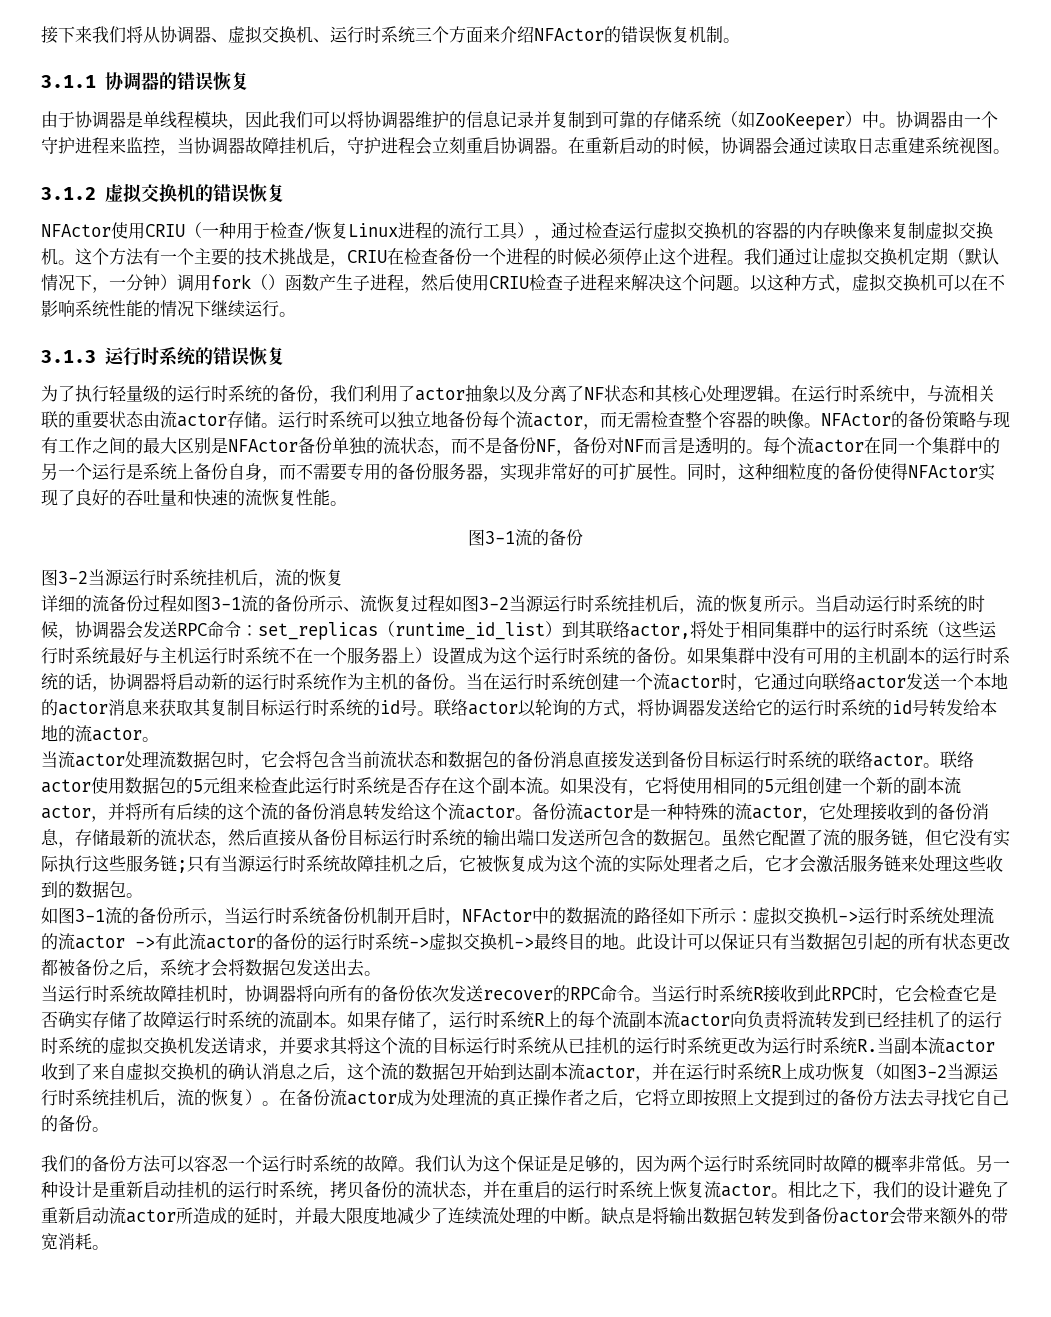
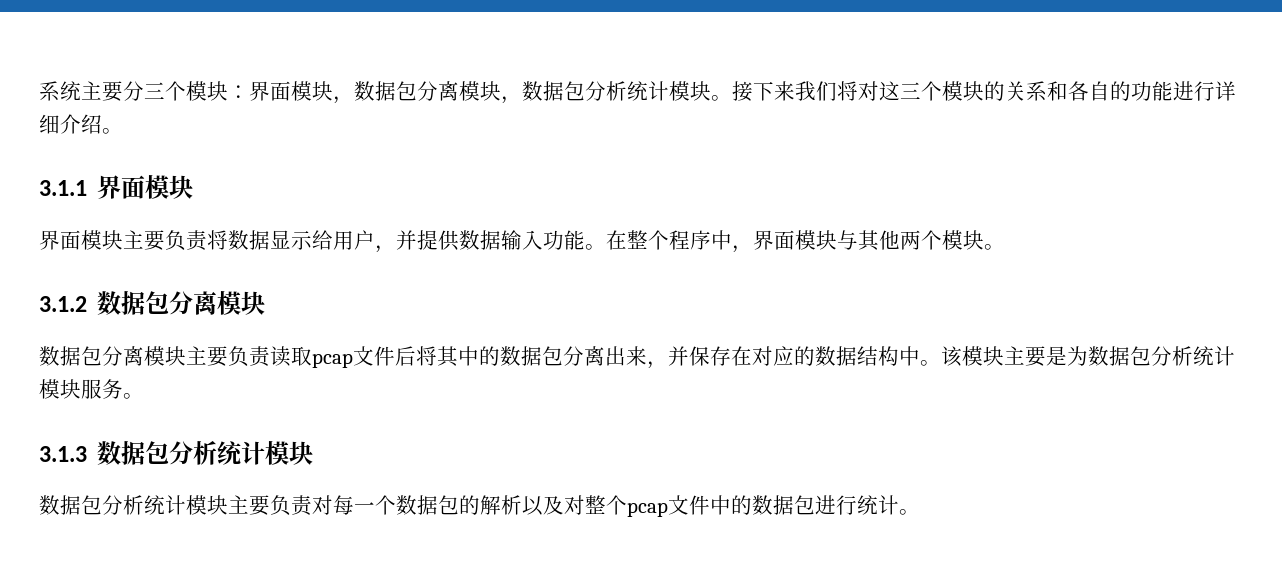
- 接下来我们将从协调器、虚拟交换机、运行时系统三个方面来介绍NFActor的错误恢复机制。
- 3.1.1协调器的错误恢复
- 由于协调器是单线程模块，因此我们可以将协调器维护的信息记录并复制到可靠的存储系统（如ZooKeeper）中。协调器由一个守护进程来监控，当协调器故障挂机后，守护进程会立刻重启协调器。在重新启动的时候，协调器会通过读取日志重建系统视图。
- 3.1.2虚拟交换机的错误恢复
- NFActor使用CRIU（一种用于检查/恢复Linux进程的流行工具），通过检查运行虚拟交换机的容器的内存映像来复制虚拟交换机。这个方法有一个主要的技术挑战是，CRIU在检查备份一个进程的时候必须停止这个进程。我们通过让虚拟交换机定期（默认情况下，一分钟）调用fork（）函数产生子进程，然后使用CRIU检查子进程来解决这个问题。以这种方式，虚拟交换机可以在不影响系统性能的情况下继续运行。
- 3.1.3运行时系统的错误恢复
- 为了执行轻量级的运行时系统的备份，我们利用了actor抽象以及分离了NF状态和其核心处理逻辑。在运行时系统中，与流相关联的重要状态由流actor存储。运行时系统可以独立地备份每个流actor，而无需检查整个容器的映像。NFActor的备份策略与现有工作之间的最大区别是NFActor备份单独的流状态，而不是备份NF，备份对NF而言是透明的。每个流actor在同一个集群中的另一个运行是系统上备份自身，而不需要专用的备份服务器，实现非常好的可扩展性。同时，这种细粒度的备份使得NFActor实现了良好的吞吐量和快速的流恢复性能。
- 图3-1流的备份
- 图3-2当源运行时系统挂机后，流的恢复
- 详细的流备份过程如图3-1流的备份所示、流恢复过程如图3-2当源运行时系统挂机后，流的恢复所示。当启动运行时系统的时候，协调器会发送RPC命令：set_replicas（runtime_id_list）到其联络actor,将处于相同集群中的运行时系统（这些运行时系统最好与主机运行时系统不在一个服务器上）设置成为这个运行时系统的备份。如果集群中没有可用的主机副本的运行时系统的话，协调器将启动新的运行时系统作为主机的备份。当在运行时系统创建一个流actor时，它通过向联络actor发送一个本地的actor消息来获取其复制目标运行时系统的id号。联络actor以轮询的方式，将协调器发送给它的运行时系统的id号转发给本地的流actor。
- 当流actor处理流数据包时，它会将包含当前流状态和数据包的备份消息直接发送到备份目标运行时系统的联络actor。联络actor使用数据包的5元组来检查此运行时系统是否存在这个副本流。如果没有，它将使用相同的5元组创建一个新的副本流actor，并将所有后续的这个流的备份消息转发给这个流actor。备份流actor是一种特殊的流actor，它处理接收到的备份消息，存储最新的流状态，然后直接从备份目标运行时系统的输出端口发送所包含的数据包。虽然它配置了流的服务链，但它没有实际执行这些服务链;只有当源运行时系统故障挂机之后，它被恢复成为这个流的实际处理者之后，它才会激活服务链来处理这些收到的数据包。
- 如图3-1流的备份所示，当运行时系统备份机制开启时，NFActor中的数据流的路径如下所示：虚拟交换机->运行时系统处理流的流actor ->有此流actor的备份的运行时系统->虚拟交换机->最终目的地。此设计可以保证只有当数据包引起的所有状态更改都被备份之后，系统才会将数据包发送出去。
- 当运行时系统故障挂机时，协调器将向所有的备份依次发送recover的RPC命令。当运行时系统R接收到此RPC时，它会检查它是否确实存储了故障运行时系统的流副本。如果存储了，运行时系统R上的每个流副本流actor向负责将流转发到已经挂机了的运行时系统的虚拟交换机发送请求，并要求其将这个流的目标运行时系统从已挂机的运行时系统更改为运行时系统R.当副本流actor收到了来自虚拟交换机的确认消息之后，这个流的数据包开始到达副本流actor，并在运行时系统R上成功恢复（如图3-2当源运行时系统挂机后，流的恢复）。在备份流actor成为处理流的真正操作者之后，它将立即按照上文提到过的备份方法去寻找它自己的备份。
- 我们的备份方法可以容忍一个运行时系统的故障。我们认为这个保证是足够的，因为两个运行时系统同时故障的概率非常低。另一种设计是重新启动挂机的运行时系统，拷贝备份的流状态，并在重启的运行时系统上恢复流actor。相比之下，我们的设计避免了重新启动流actor所造成的延时，并最大限度地减少了连续流处理的中断。缺点是将输出数据包转发到备份actor会带来额外的带宽消耗。
+ 系统主要分三个模块：界面模块，数据包分离模块，数据包分析统计模块。接下来我们将对这三个模块的关系和各自的功能进行详细介绍。
+ 3.1.1界面模块
+ 界面模块主要负责将数据显示给用户，并提供数据输入功能。在整个程序中，界面模块与其他两个模块。
+ 3.1.2数据包分离模块
+ 数据包分离模块主要负责读取pcap文件后将其中的数据包分离出来，并保存在对应的数据结构中。该模块主要是为数据包分析统计模块服务。
+ 3.1.3数据包分析统计模块
+ 数据包分析统计模块主要负责对每一个数据包的解析以及对整个pcap文件中的数据包进行统计。

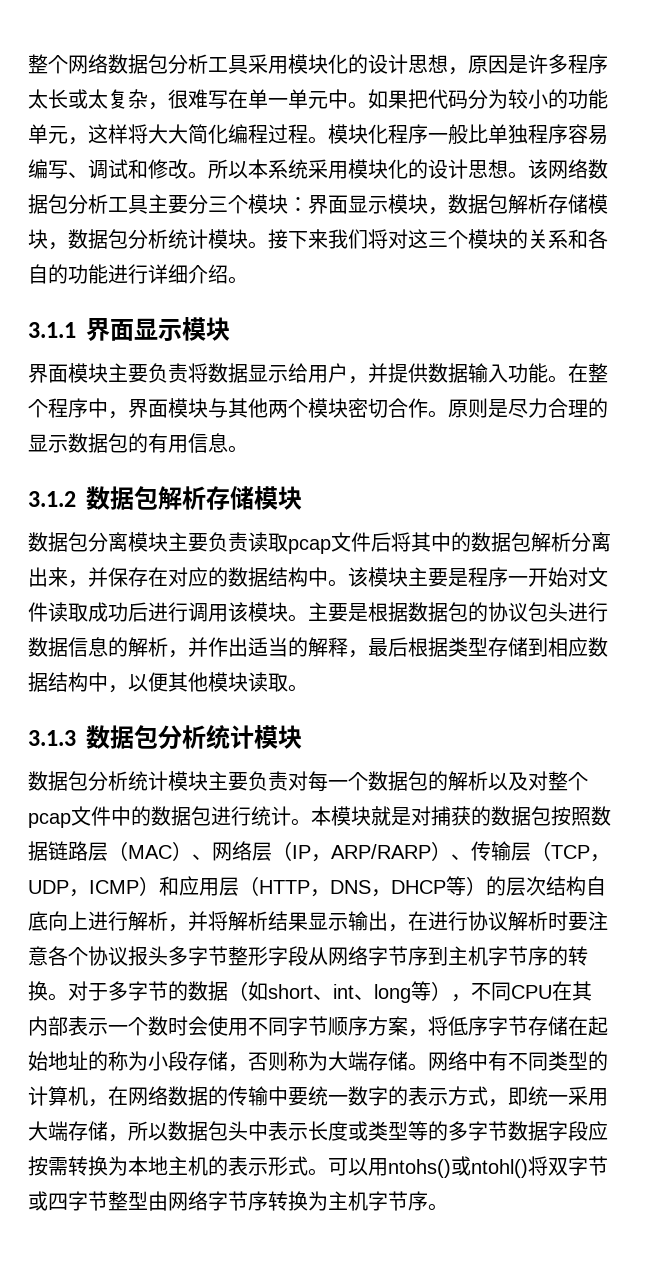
- 系统主要分三个模块：界面模块，数据包分离模块，数据包分析统计模块。
+ 整个网络数据包分析工具采用模块化的设计思想，原因是许多程序太长或太复杂，很难写在单一单元中。如果把代码分为较小的功能单元，这样将大大简化编程过程。模块化程序一般比单独程序容易编写、调试和修改。所以本系统采用模块化的设计思想。该网络数据包分析工具主要分三个模块：界面显示模块，数据包解析存储模块，数据包分析统计模块。
- 3.1.1界面模块
+ 3.1.1界面显示模块
- 在整个程序中，界面模块与其他两个模块。
+ 在整个程序中，界面模块与其他两个模块密切合作。原则是尽力合理的显示数据包的有用信息。
- 3.1.2数据包分离模块
+ 3.1.2数据包解析存储模块
- 数据包分离模块主要负责读取pcap文件后将其中的数据包分离出来，并保存在对应的数据结构中。
+ 数据包分离模块主要负责读取pcap文件后将其中的数据包解析分离出来，并保存在对应的数据结构中。
- 该模块主要是为数据包分析统计模块服务。
+ 该模块主要是程序一开始对文件读取成功后进行调用该模块。主要是根据数据包的协议包头进行数据信息的解析，并作出适当的解释，最后根据类型存储到相应数据结构中，以便其他模块读取。
+ 本模块就是对捕获的数据包按照数据链路层（MAC）、网络层（IP，ARP/RARP）、传输层（TCP，UDP，ICMP）和应用层（HTTP，DNS，DHCP等）的层次结构自底向上进行解析，并将解析结果显示输出，在进行协议解析时要注意各个协议报头多字节整形字段从网络字节序到主机字节序的转换。对于多字节的数据（如short、int、long等），不同CPU在其内部表示一个数时会使用不同字节顺序方案，将低序字节存储在起始地址的称为小段存储，否则称为大端存储。网络中有不同类型的计算机，在网络数据的传输中要统一数字的表示方式，即统一采用大端存储，所以数据包头中表示长度或类型等的多字节数据字段应按需转换为本地主机的表示形式。可以用ntohs()或ntohl()将双字节或四字节整型由网络字节序转换为主机字节序。

